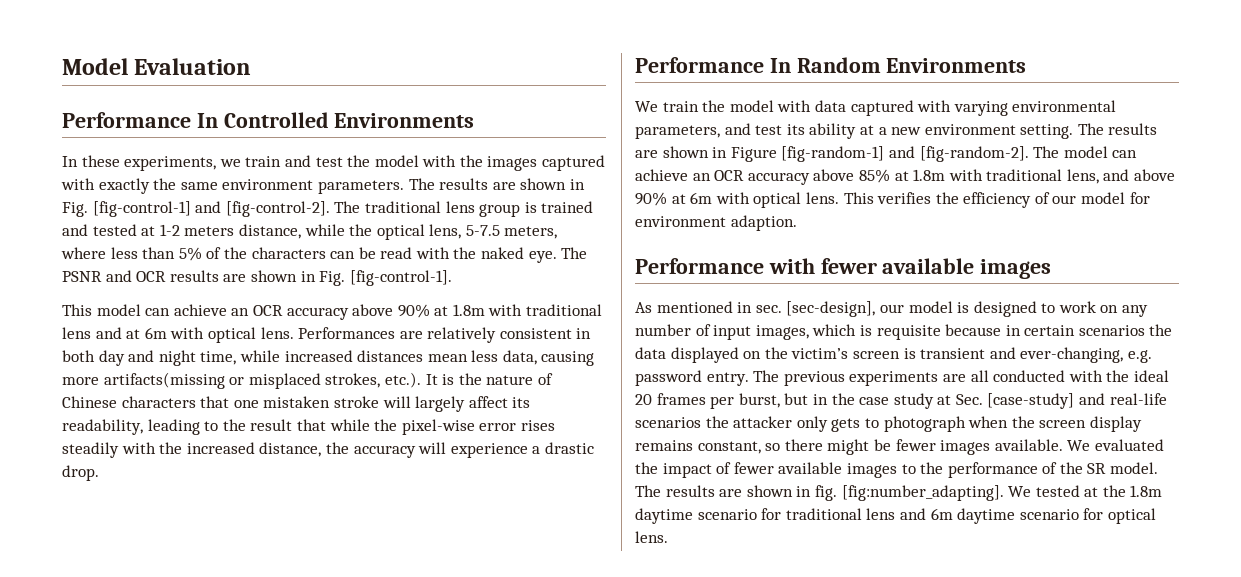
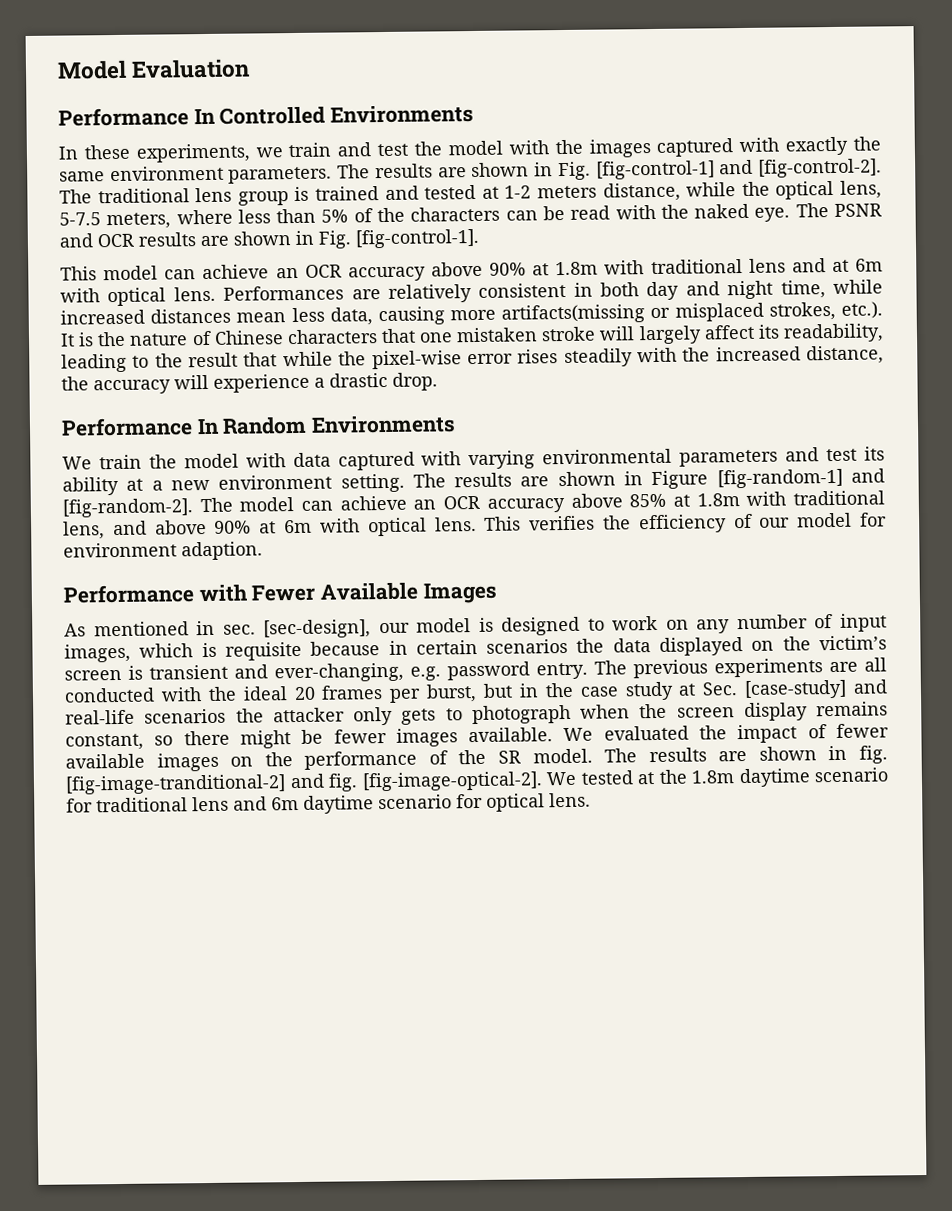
- We train the model with data captured with varying environmental parameters, and test its ability at a new environment setting.
+ We train the model with data captured with varying environmental parameters and test its ability at a new environment setting.
- Performance with fewer available images
+ Performance with Fewer Available Images
- We evaluated the impact of fewer available images to the performance of the SR model.
+ We evaluated the impact of fewer available images on the performance of the SR model.
- The results are shown in fig. [fig:number_adapting].
+ The results are shown in fig. [fig-image-tranditional-2] and fig. [fig-image-optical-2].

